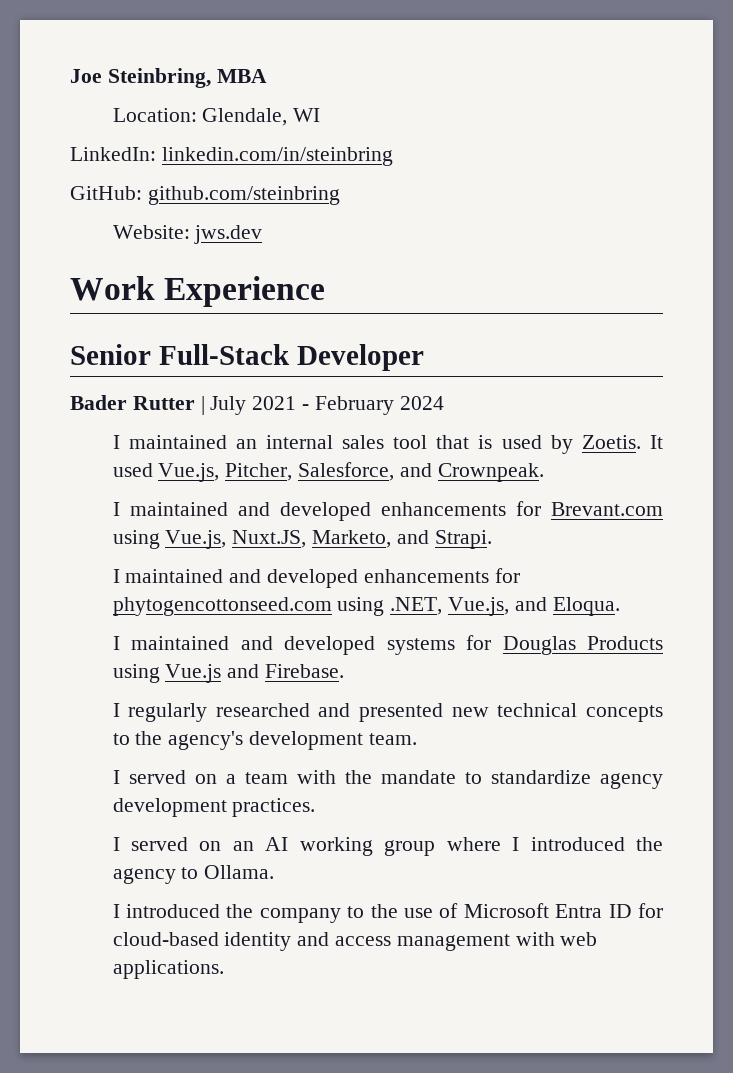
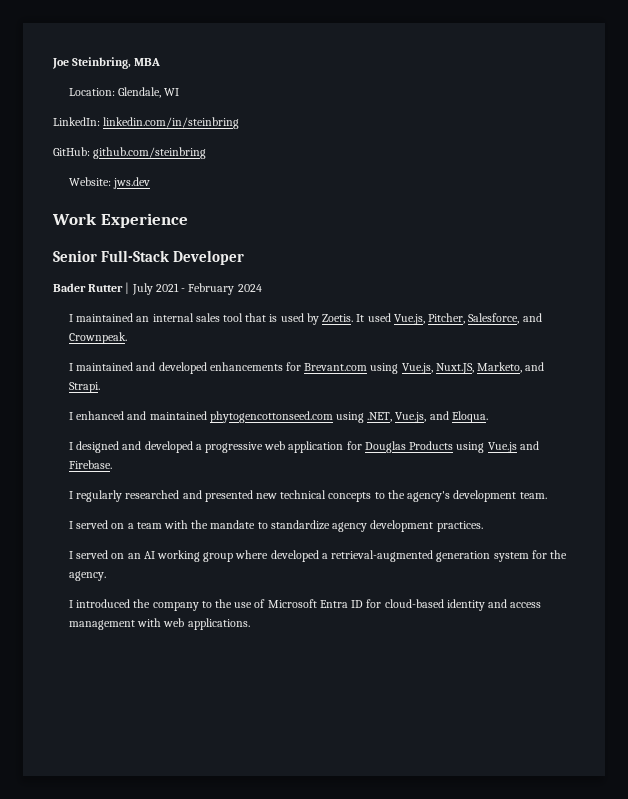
- I maintained and developed enhancements for phytogencottonseed.com using .NET, Vue.js, and Eloqua.
+ I enhanced and maintained phytogencottonseed.com using .NET, Vue.js, and Eloqua.
- I maintained and developed systems for Douglas Products using Vue.js and Firebase.
+ I designed and developed a progressive web application for Douglas Products using Vue.js and Firebase.
- I served on an AI working group where I introduced the agency to Ollama.
+ I served on an AI working group where developed a retrieval-augmented generation system for the agency.

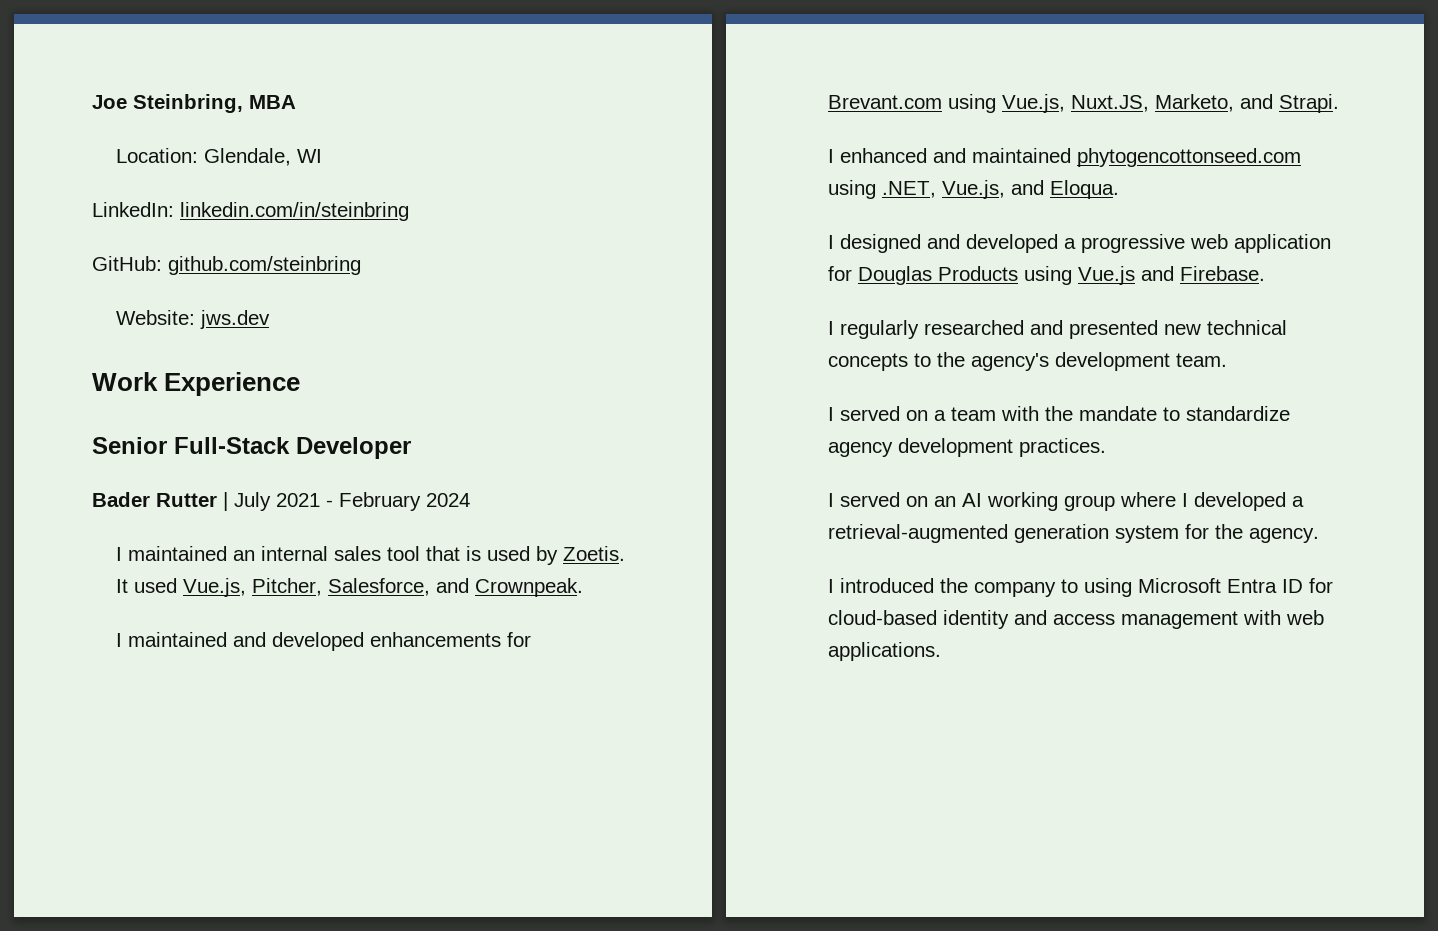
- I served on an AI working group where developed a retrieval-augmented generation system for the agency.
+ I served on an AI working group where I developed a retrieval-augmented generation system for the agency.
- I introduced the company to the use of Microsoft Entra ID for cloud-based identity and access management with web applications.
+ I introduced the company to using Microsoft Entra ID for cloud-based identity and access management with web applications.

